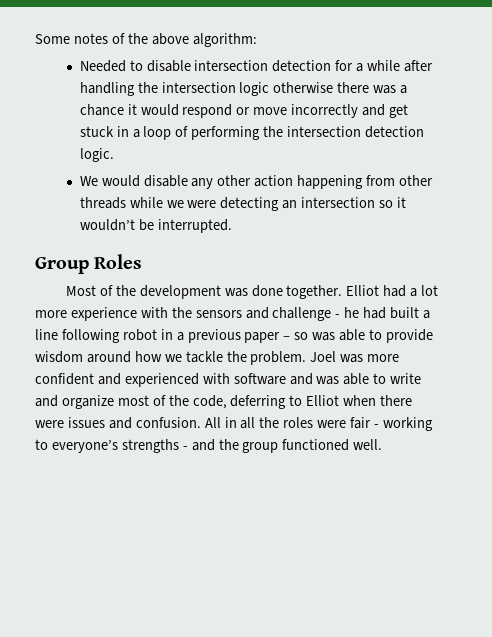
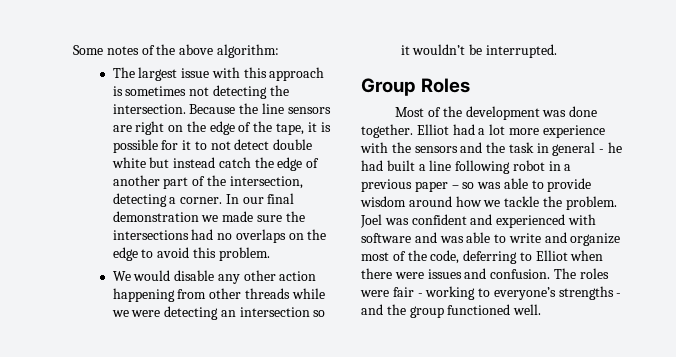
- Needed to disable intersection detection for a while after handling the intersection logic otherwise there was a chance it would respond or move incorrectly and get stuck in a loop of performing the intersection detection logic.
+ The largest issue with this approach is sometimes not detecting the intersection. Because the line sensors are right on the edge of the tape, it is possible for it to not detect double white but instead catch the edge of another part of the intersection, detecting a corner. In our final demonstration we made sure the intersections had no overlaps on the edge to avoid this problem.
- Elliot had a lot more experience with the sensors and challenge - he had built a line following robot in a previous paper – so was able to provide wisdom around how we tackle the problem.
+ Elliot had a lot more experience with the sensors and the task in general - he had built a line following robot in a previous paper – so was able to provide wisdom around how we tackle the problem.
- Joel was more confident and experienced with software and was able to write and organize most of the code, deferring to Elliot when there were issues and confusion.
+ Joel was confident and experienced with software and was able to write and organize most of the code, deferring to Elliot when there were issues and confusion.
- All in all the roles were fair - working to everyone’s strengths - and the group functioned well.
+ The roles were fair - working to everyone’s strengths - and the group functioned well.

